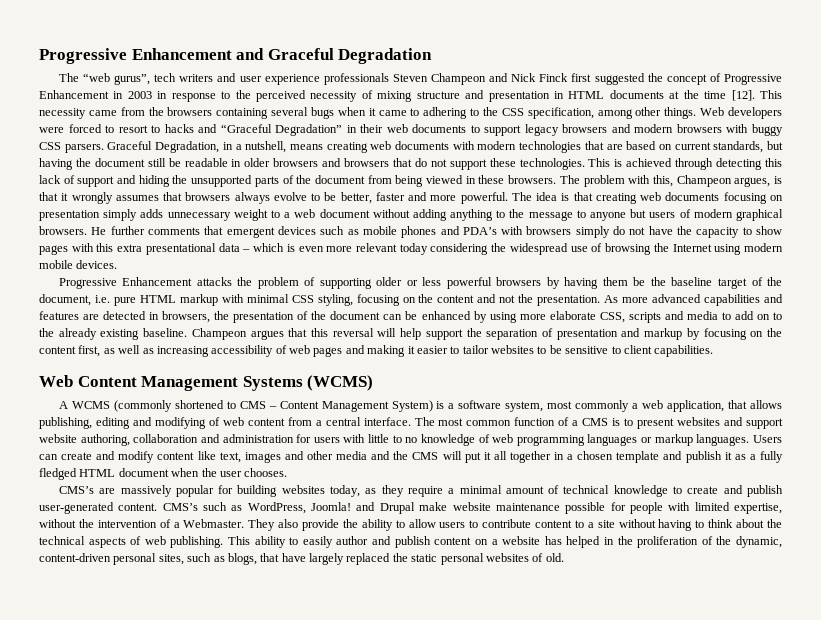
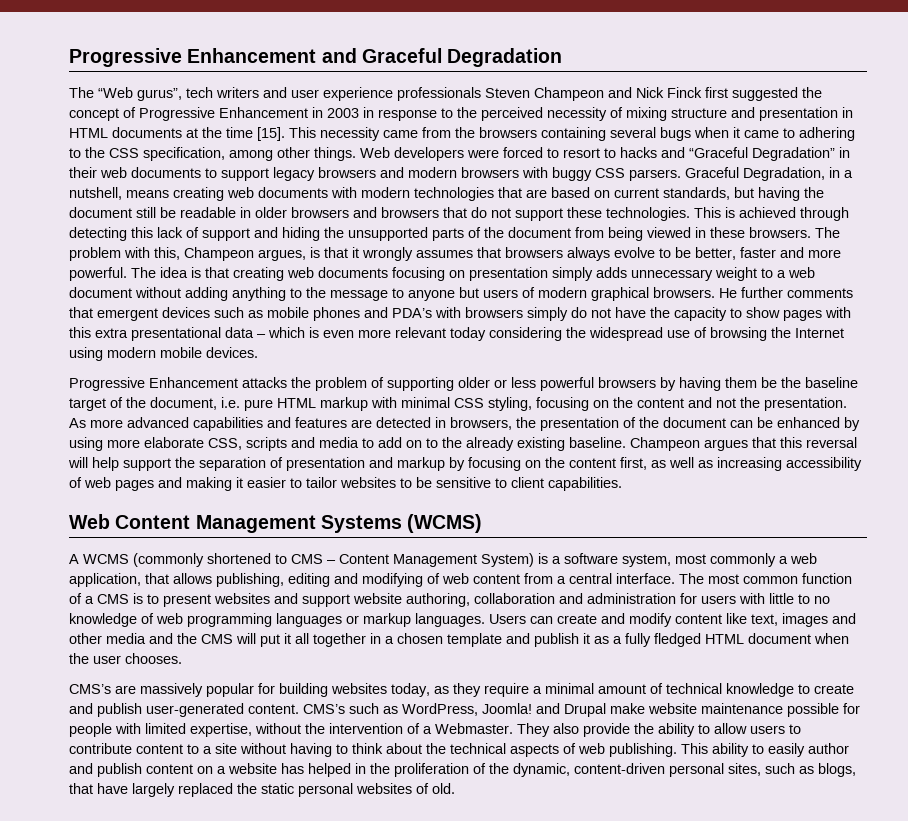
- The “web gurus”, tech writers and user experience professionals Steven Champeon and Nick Finck first suggested the concept of Progressive Enhancement in 2003 in response to the perceived necessity of mixing structure and presentation in HTML documents at the time [12].
+ The “Web gurus”, tech writers and user experience professionals Steven Champeon and Nick Finck first suggested the concept of Progressive Enhancement in 2003 in response to the perceived necessity of mixing structure and presentation in HTML documents at the time [15].

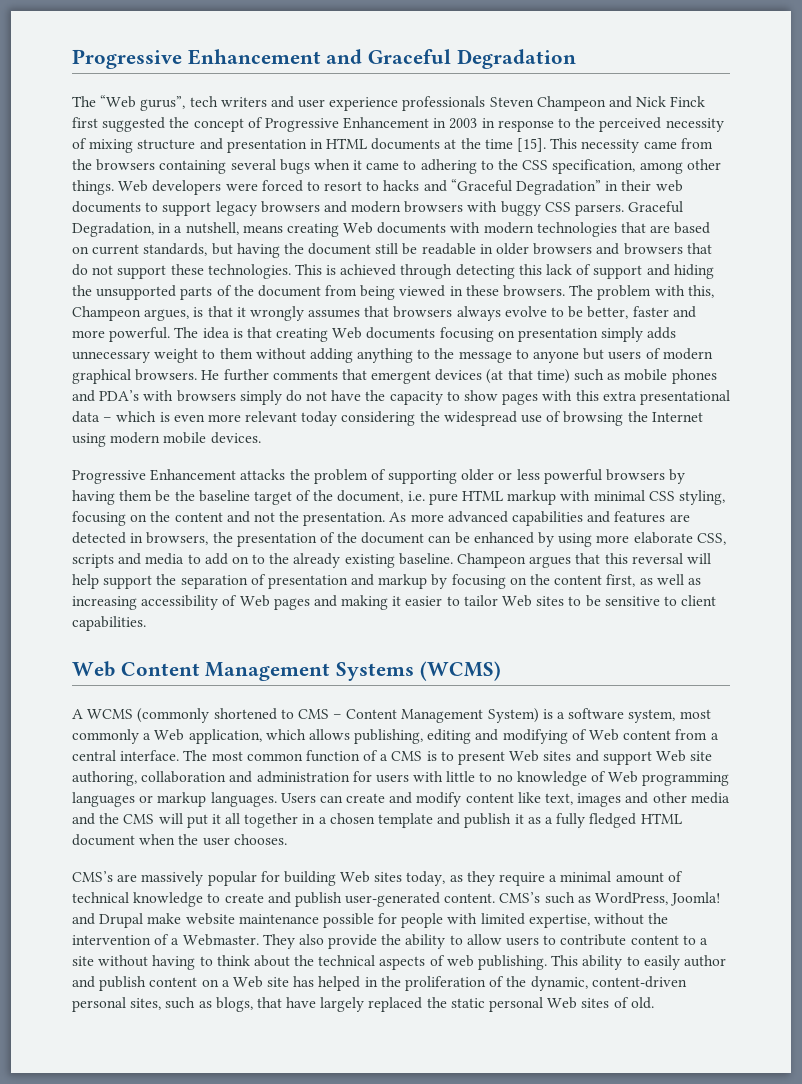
- Graceful Degradation, in a nutshell, means creating web documents with modern technologies that are based on current standards, but having the document still be readable in older browsers and browsers that do not support these technologies.
+ Graceful Degradation, in a nutshell, means creating Web documents with modern technologies that are based on current standards, but having the document still be readable in older browsers and browsers that do not support these technologies.
- The idea is that creating web documents focusing on presentation simply adds unnecessary weight to a web document without adding anything to the message to anyone but users of modern graphical browsers.
+ The idea is that creating Web documents focusing on presentation simply adds unnecessary weight to them without adding anything to the message to anyone but users of modern graphical browsers.
- He further comments that emergent devices such as mobile phones and PDA’s with browsers simply do not have the capacity to show pages with this extra presentational data – which is even more relevant today considering the widespread use of browsing the Internet using modern mobile devices.
+ He further comments that emergent devices (at that time) such as mobile phones and PDA’s with browsers simply do not have the capacity to show pages with this extra presentational data – which is even more relevant today considering the widespread use of browsing the Internet using modern mobile devices.
- Champeon argues that this reversal will help support the separation of presentation and markup by focusing on the content first, as well as increasing accessibility of web pages and making it easier to tailor websites to be sensitive to client capabilities.
+ Champeon argues that this reversal will help support the separation of presentation and markup by focusing on the content first, as well as increasing accessibility of Web pages and making it easier to tailor Web sites to be sensitive to client capabilities.
- A WCMS (commonly shortened to CMS – Content Management System) is a software system, most commonly a web application, that allows publishing, editing and modifying of web content from a central interface.
+ A WCMS (commonly shortened to CMS – Content Management System) is a software system, most commonly a Web application, which allows publishing, editing and modifying of Web content from a central interface.
- The most common function of a CMS is to present websites and support website authoring, collaboration and administration for users with little to no knowledge of web programming languages or markup languages.
+ The most common function of a CMS is to present Web sites and support Web site authoring, collaboration and administration for users with little to no knowledge of Web programming languages or markup languages.
- CMS’s are massively popular for building websites today, as they require a minimal amount of technical knowledge to create and publish user-generated content.
+ CMS’s are massively popular for building Web sites today, as they require a minimal amount of technical knowledge to create and publish user-generated content.
- This ability to easily author and publish content on a website has helped in the proliferation of the dynamic, content-driven personal sites, such as blogs, that have largely replaced the static personal websites of old.
+ This ability to easily author and publish content on a Web site has helped in the proliferation of the dynamic, content-driven personal sites, such as blogs, that have largely replaced the static personal Web sites of old.

